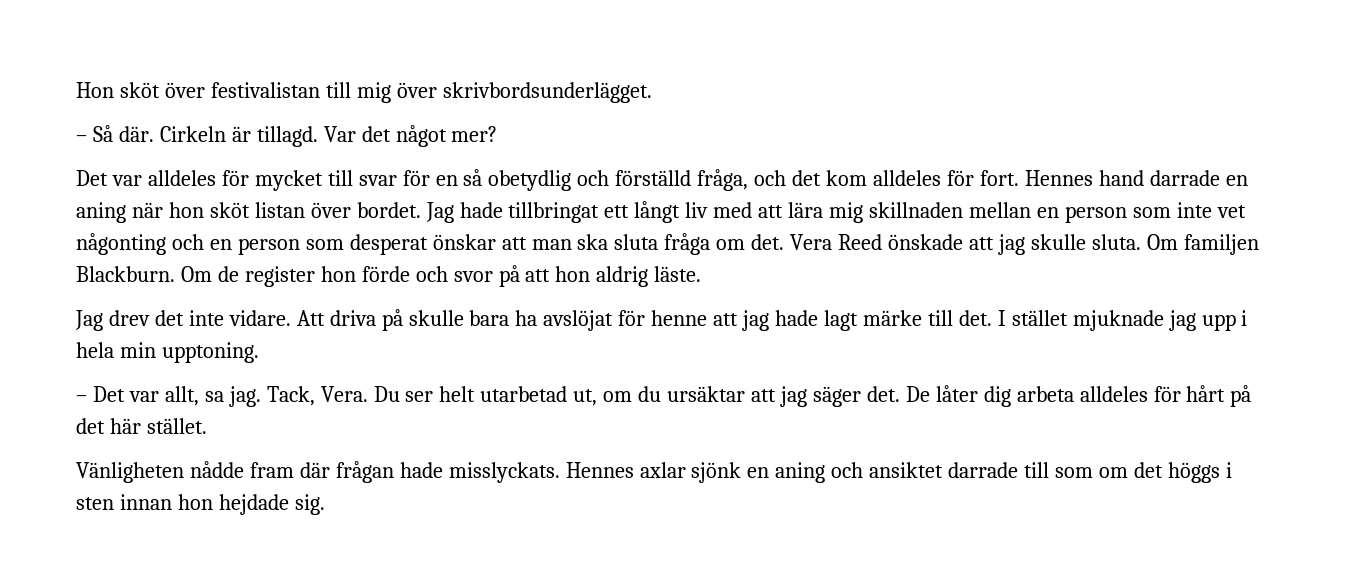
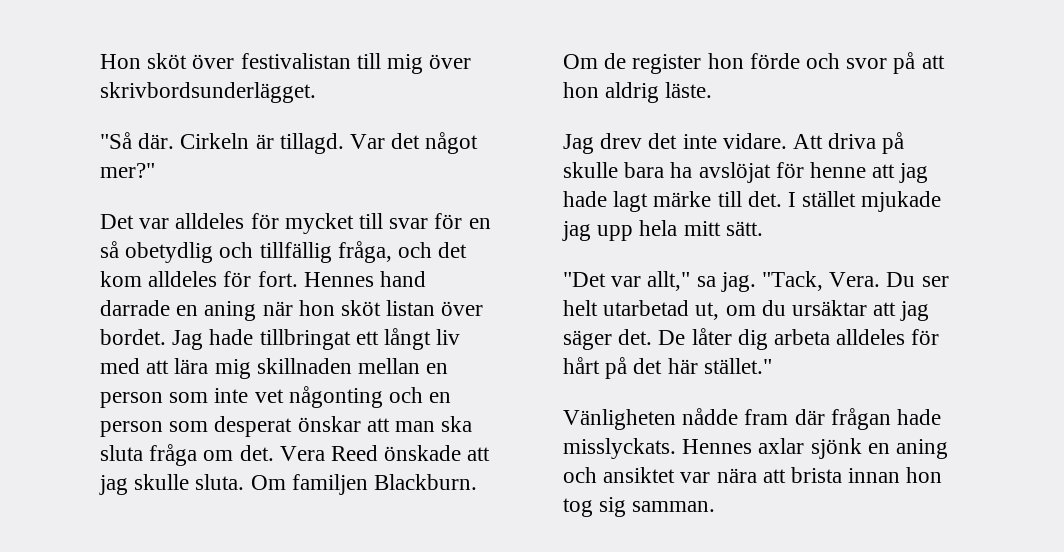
- – Så där.
+ "Så där.
- Var det något mer?
+ Var det något mer?"
- Det var alldeles för mycket till svar för en så obetydlig och förställd fråga, och det kom alldeles för fort.
+ Det var alldeles för mycket till svar för en så obetydlig och tillfällig fråga, och det kom alldeles för fort.
- I stället mjuknade jag upp i hela min upptoning.
- – Det var allt, sa jag.
+ I stället mjukade jag upp hela mitt sätt.
+ "Det var allt," sa jag.
- Tack, Vera.
+ "Tack, Vera.
- De låter dig arbeta alldeles för hårt på det här stället.
+ De låter dig arbeta alldeles för hårt på det här stället."
- Hennes axlar sjönk en aning och ansiktet darrade till som om det höggs i sten innan hon hejdade sig.
+ Hennes axlar sjönk en aning och ansiktet var nära att brista innan hon tog sig samman.

